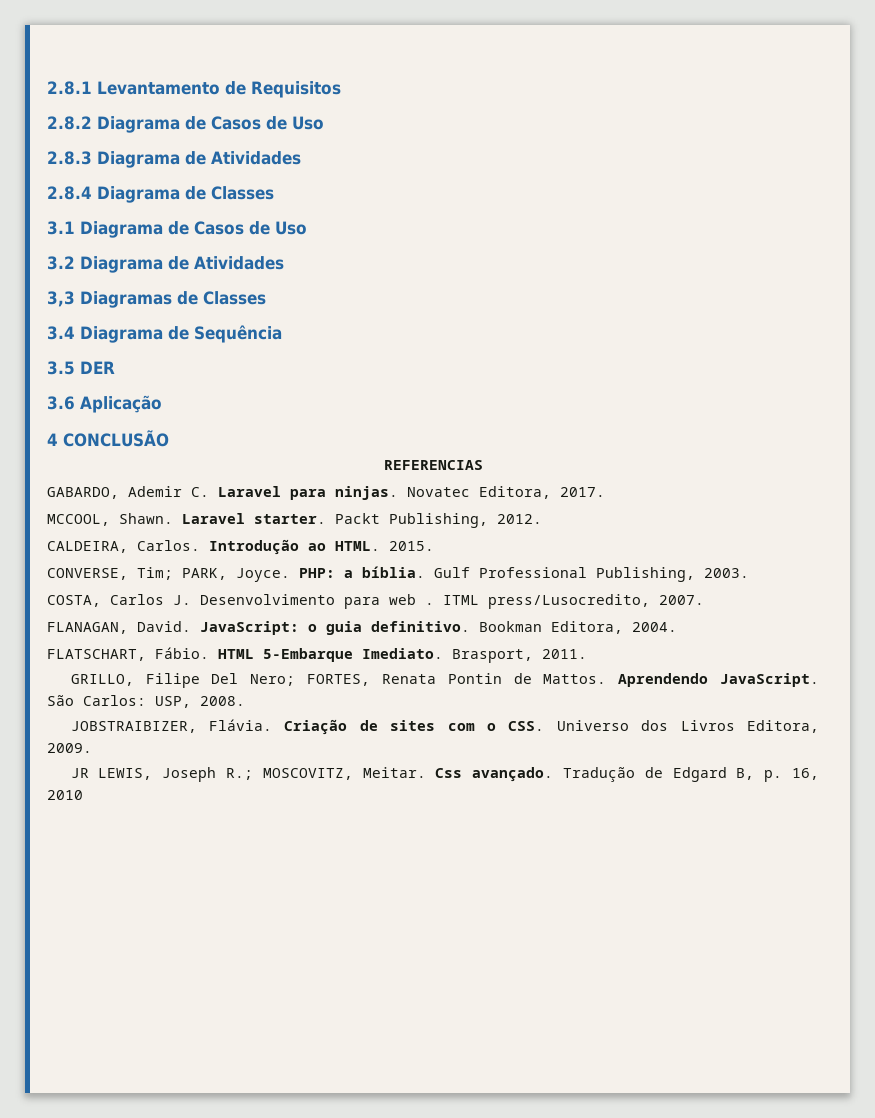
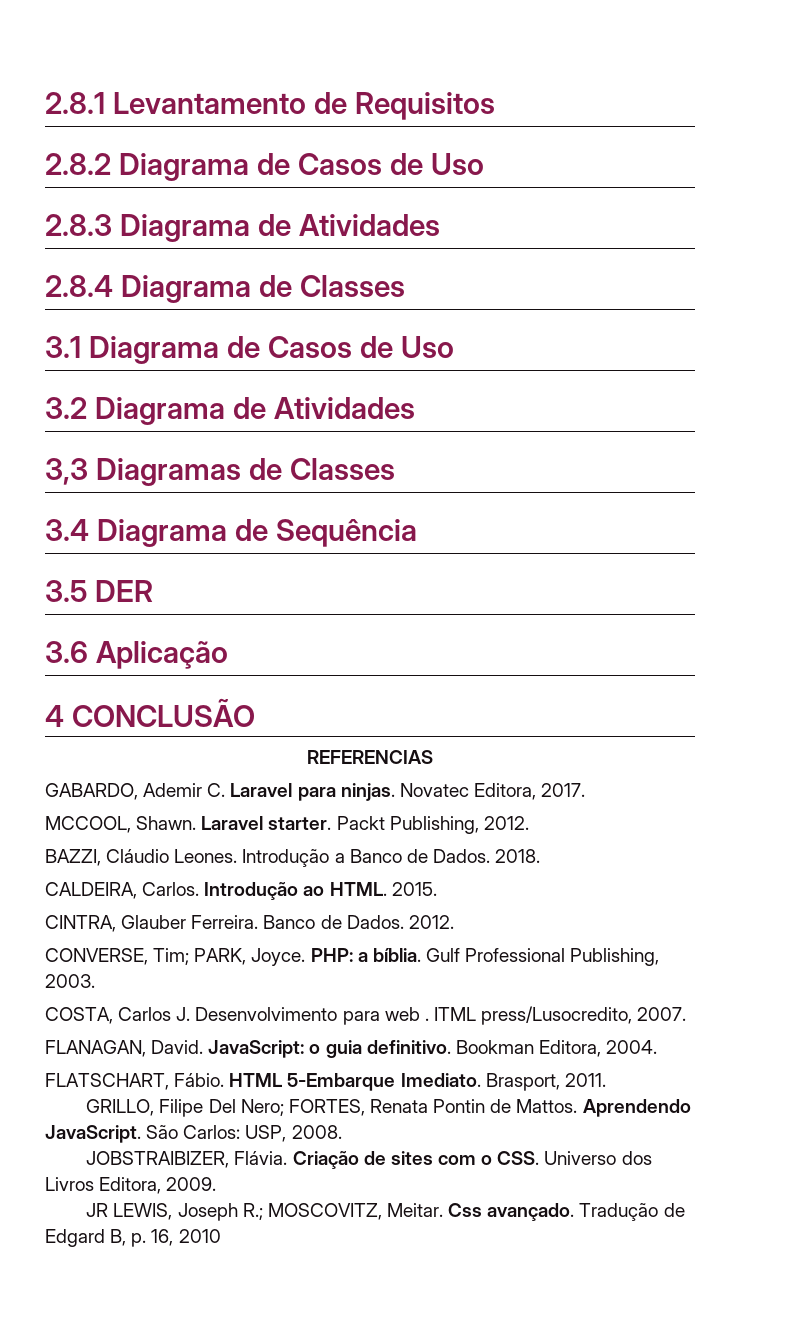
+ BAZZI, Cláudio Leones. Introdução a Banco de Dados. 2018.
+ CINTRA, Glauber Ferreira. Banco de Dados. 2012.

